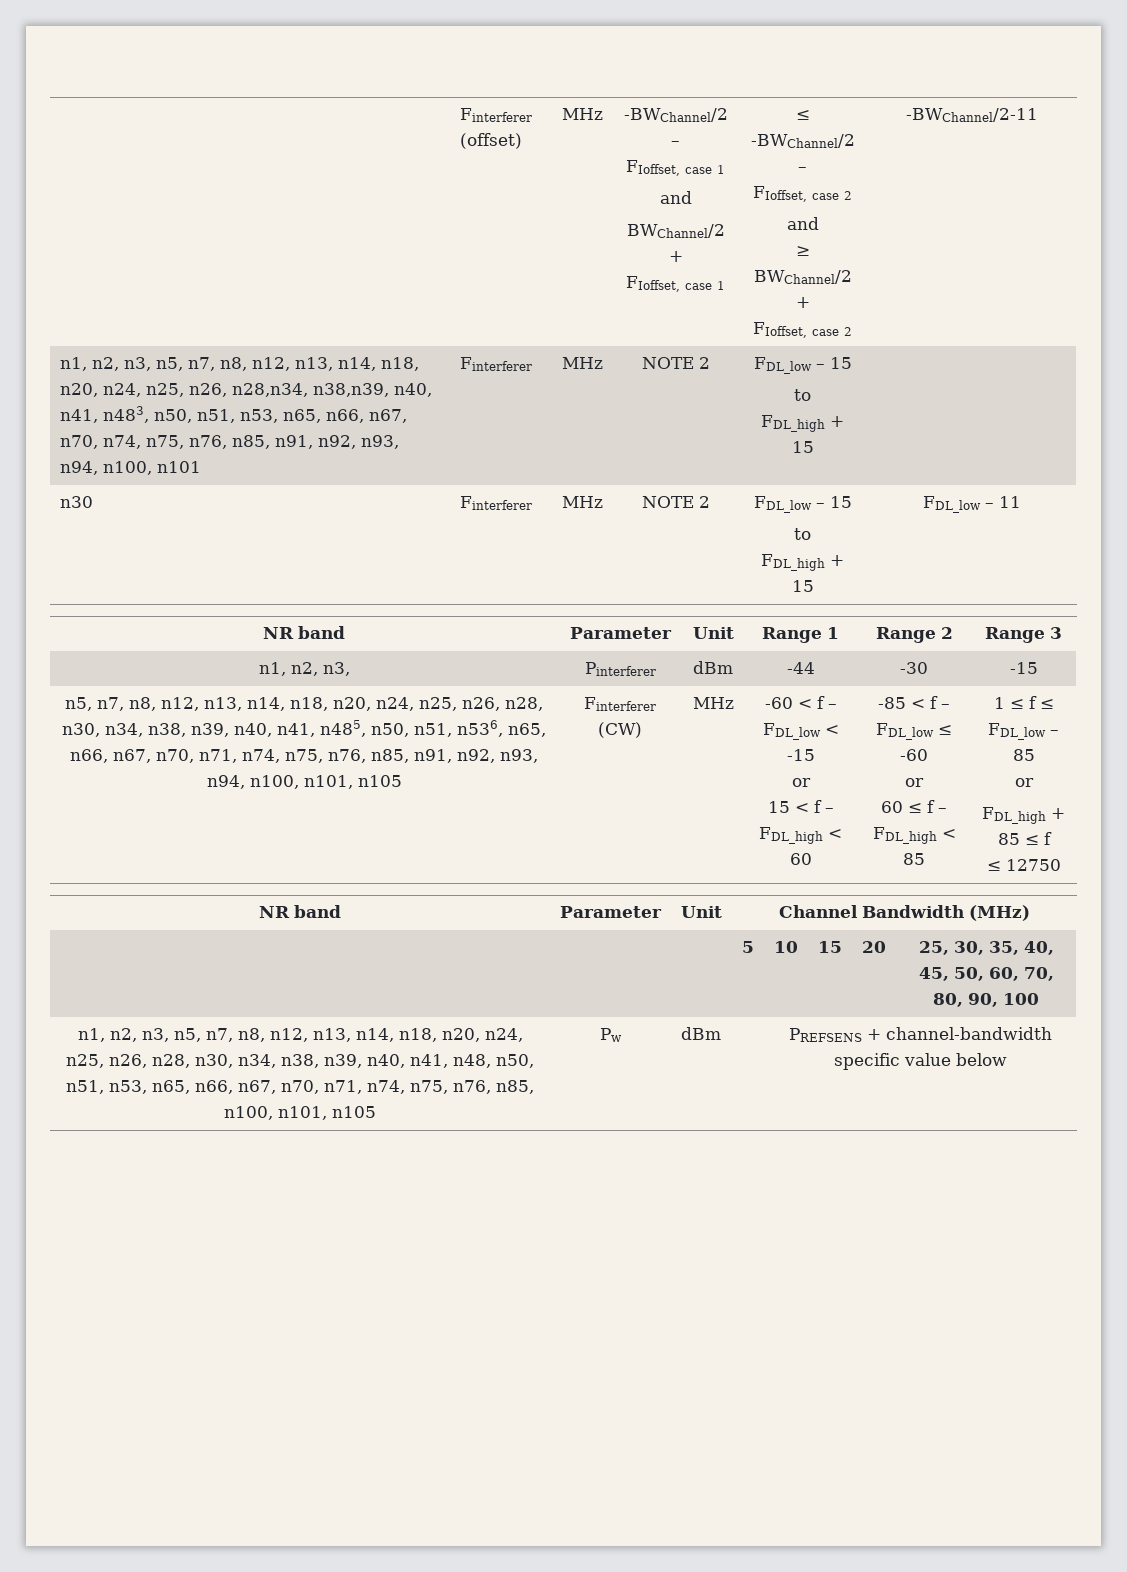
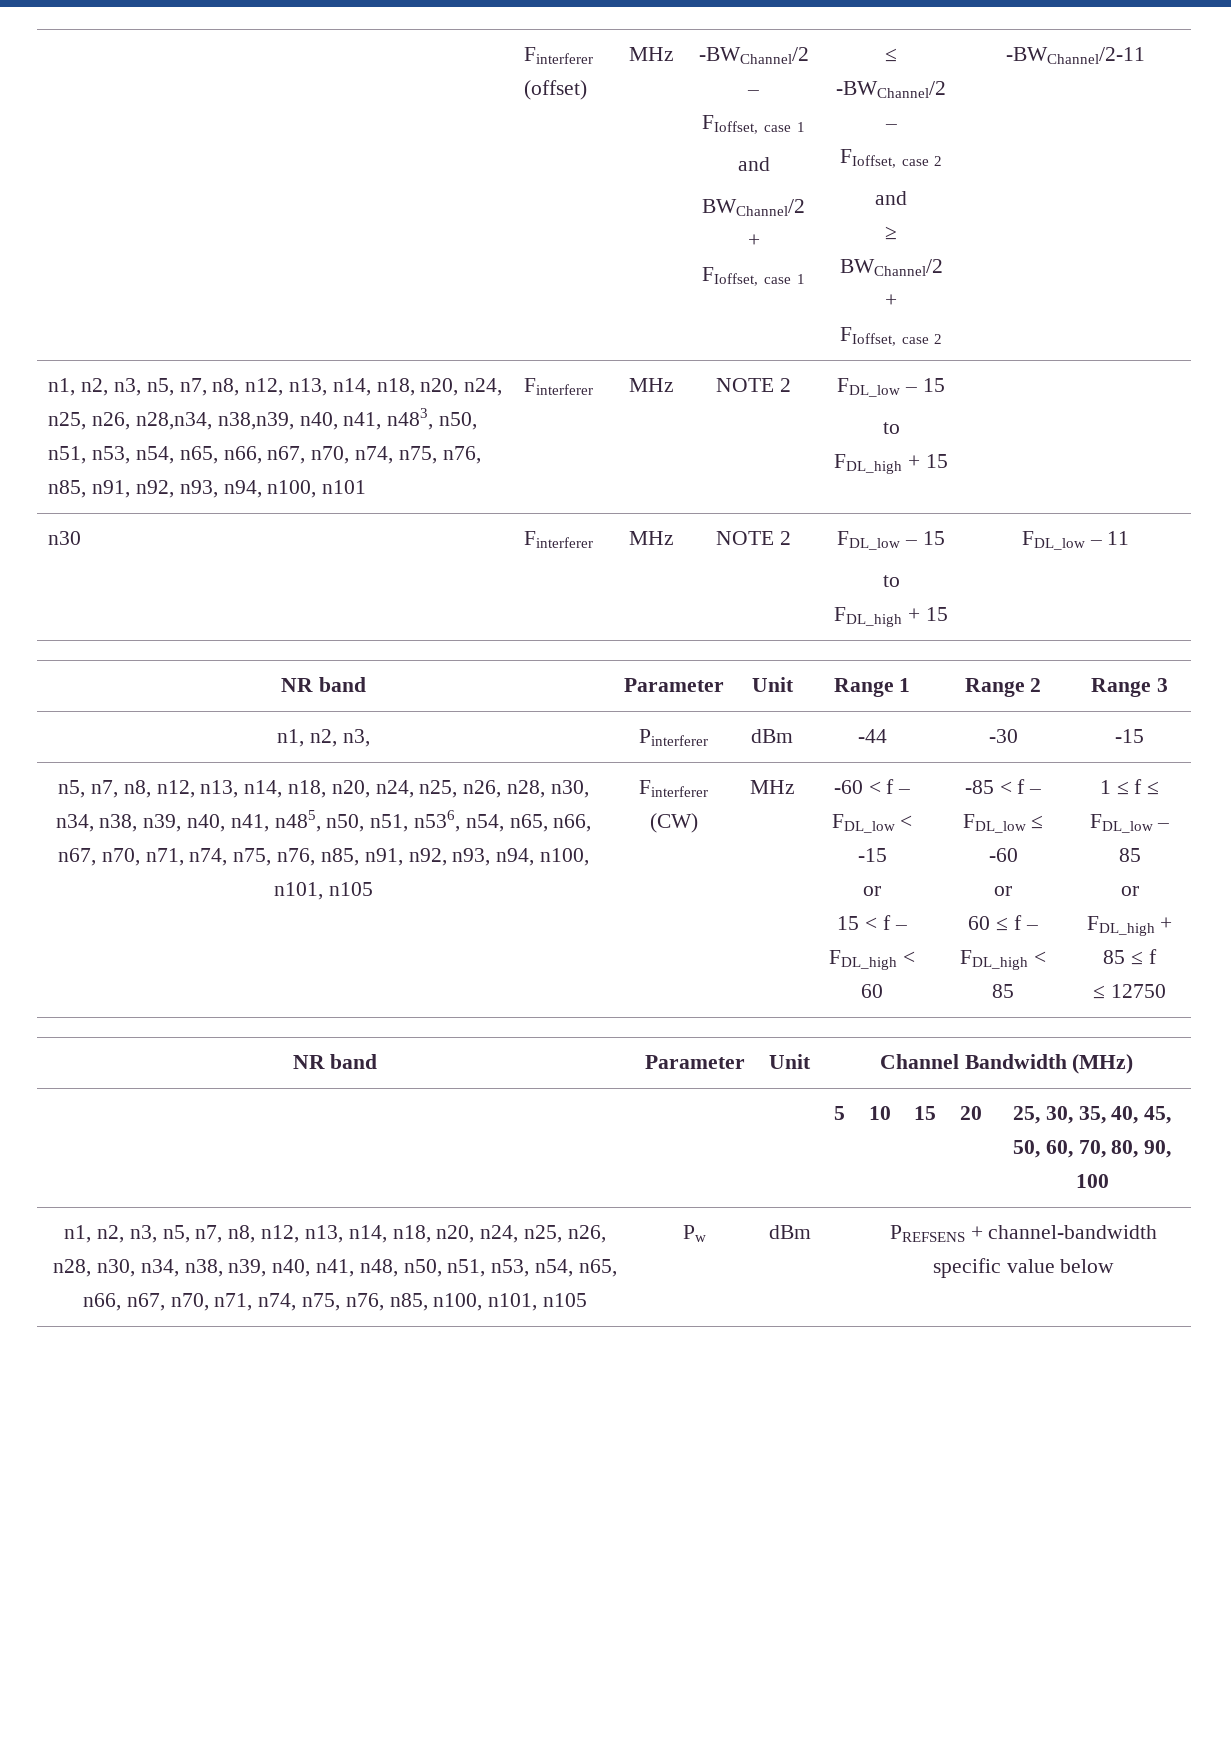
- n1, n2, n3, n5, n7, n8, n12, n13, n14, n18, n20, n24, n25, n26, n28,n34, n38,n39, n40, n41, n483, n50, n51, n53, n65, n66, n67, n70, n74, n75, n76, n85, n91, n92, n93, n94, n100, n101
+ n1, n2, n3, n5, n7, n8, n12, n13, n14, n18, n20, n24, n25, n26, n28,n34, n38,n39, n40, n41, n483, n50, n51, n53, n54, n65, n66, n67, n70, n74, n75, n76, n85, n91, n92, n93, n94, n100, n101
- n5, n7, n8, n12, n13, n14, n18, n20, n24, n25, n26, n28, n30, n34, n38, n39, n40, n41, n485, n50, n51, n536, n65, n66, n67, n70, n71, n74, n75, n76, n85, n91, n92, n93, n94, n100, n101, n105
+ n5, n7, n8, n12, n13, n14, n18, n20, n24, n25, n26, n28, n30, n34, n38, n39, n40, n41, n485, n50, n51, n536, n54, n65, n66, n67, n70, n71, n74, n75, n76, n85, n91, n92, n93, n94, n100, n101, n105
- n1, n2, n3, n5, n7, n8, n12, n13, n14, n18, n20, n24, n25, n26, n28, n30, n34, n38, n39, n40, n41, n48, n50, n51, n53, n65, n66, n67, n70, n71, n74, n75, n76, n85, n100, n101, n105
+ n1, n2, n3, n5, n7, n8, n12, n13, n14, n18, n20, n24, n25, n26, n28, n30, n34, n38, n39, n40, n41, n48, n50, n51, n53, n54, n65, n66, n67, n70, n71, n74, n75, n76, n85, n100, n101, n105

